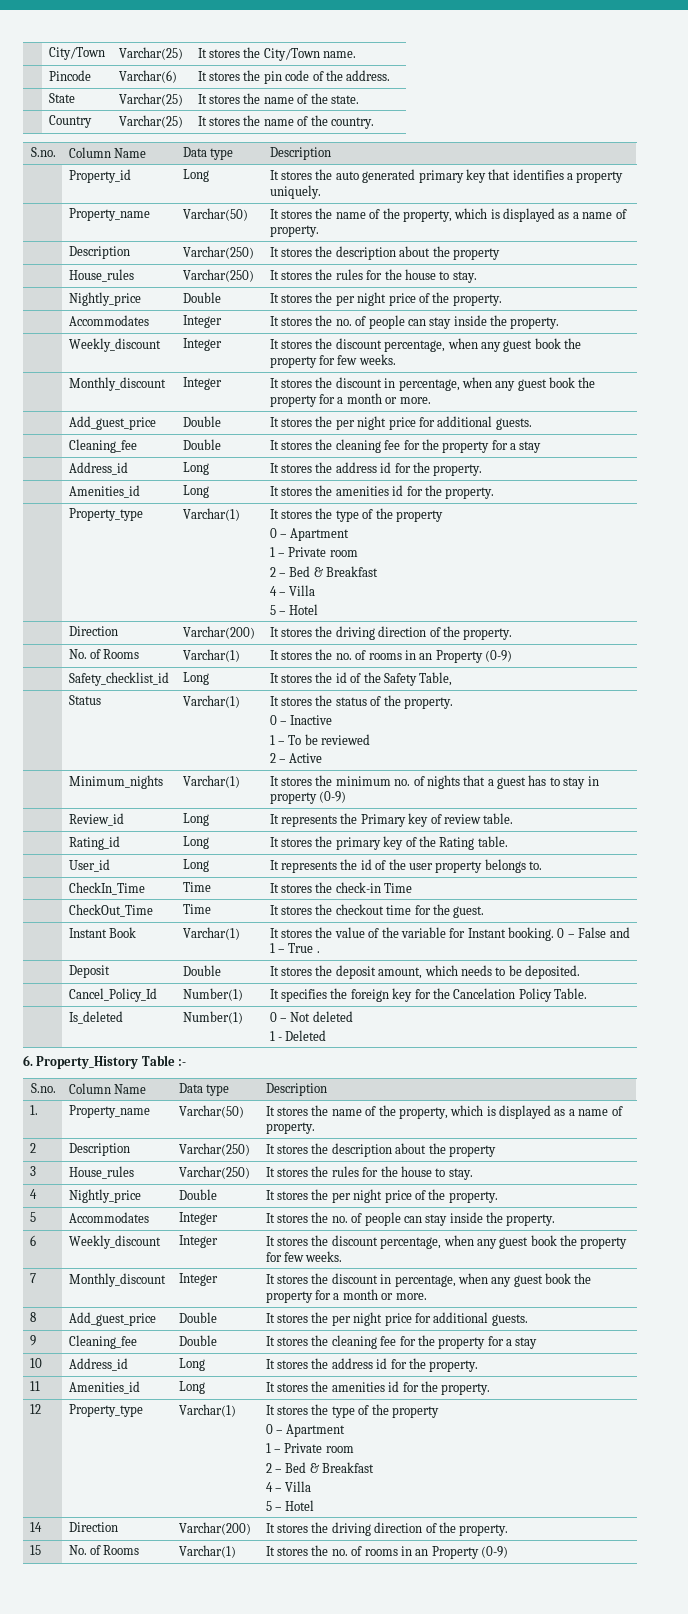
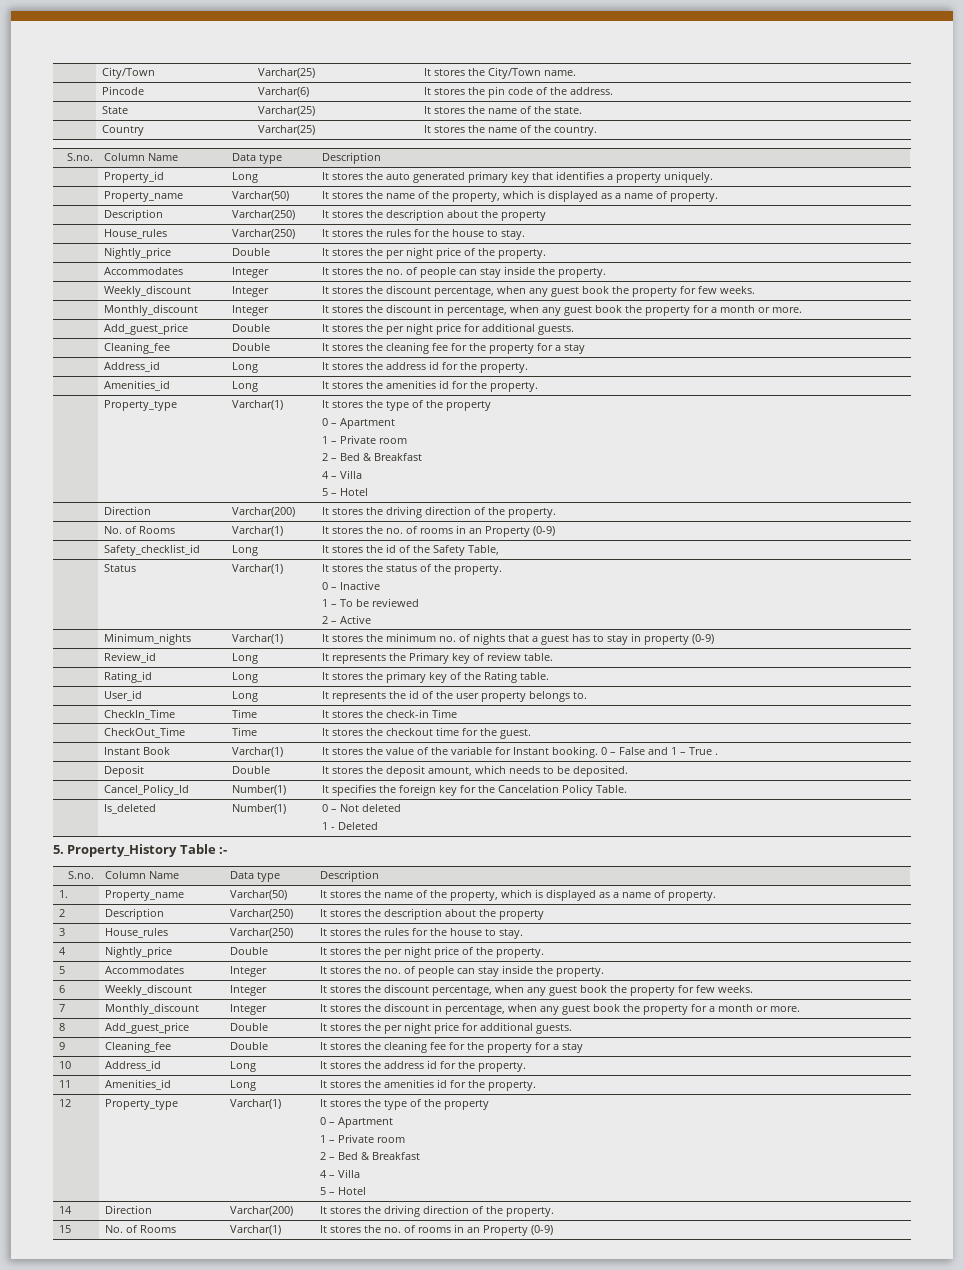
- 6. Property_History Table :-
+ 5. Property_History Table :-

